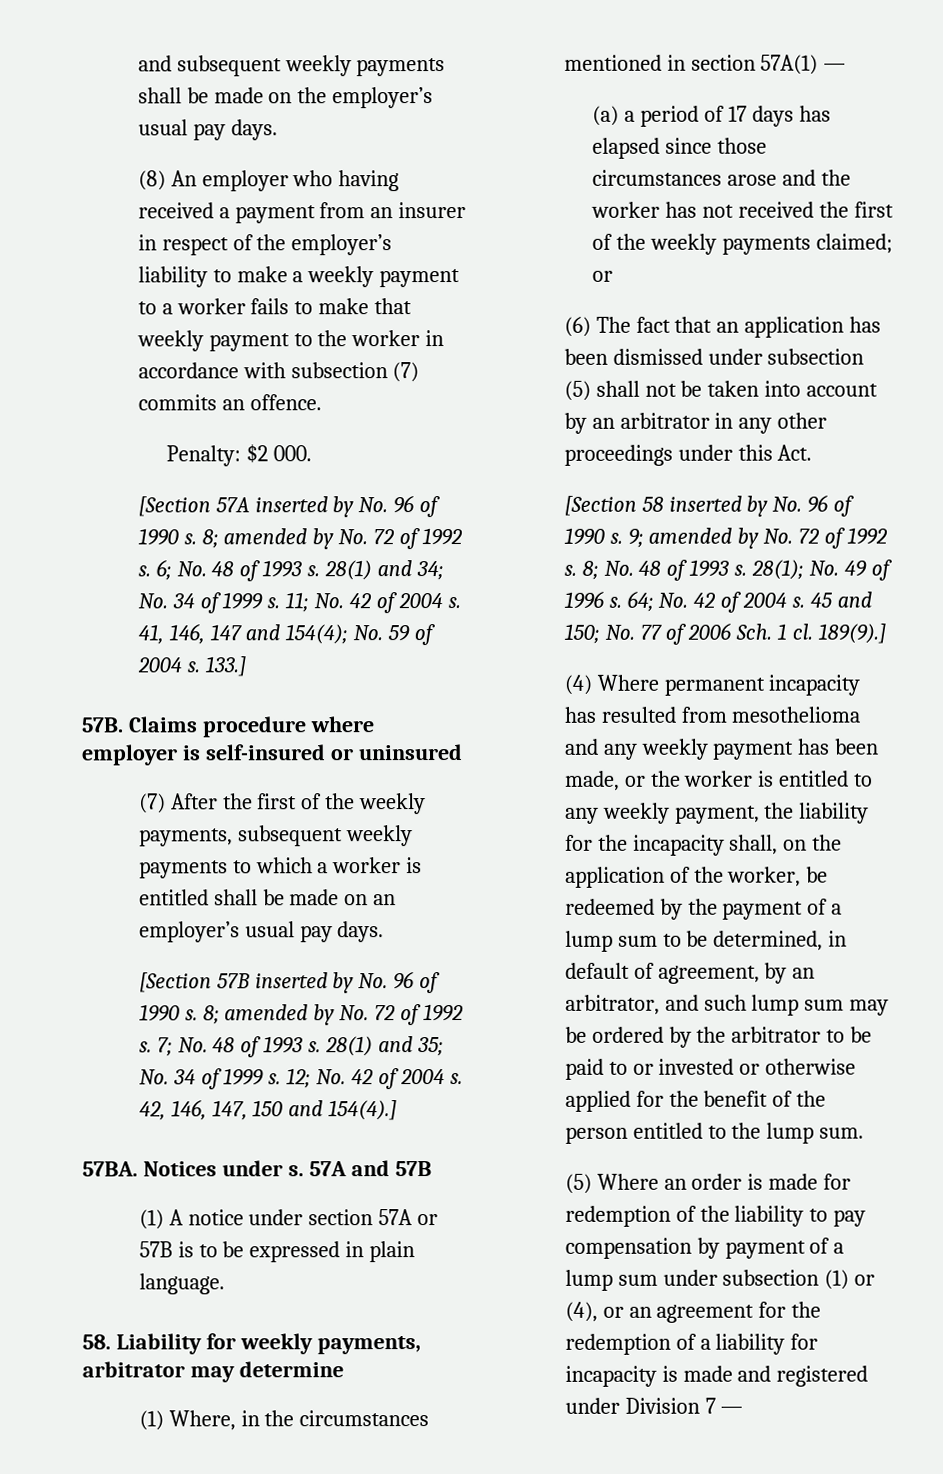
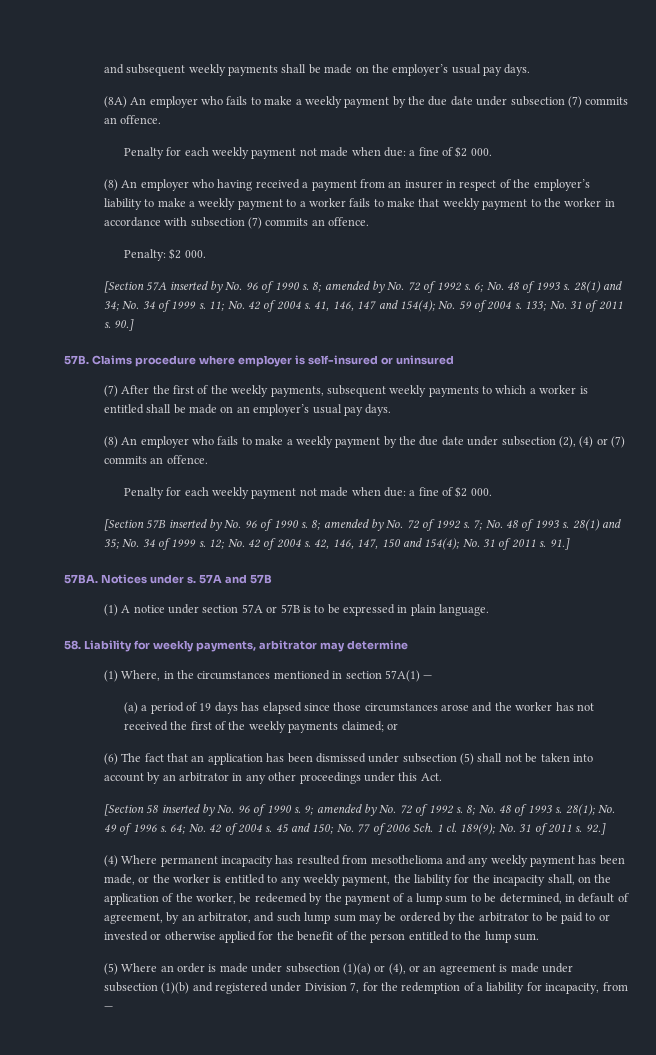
+ (8A) An employer who fails to make a weekly payment by the due date under subsection (7) commits an offence.
+ Penalty for each weekly payment not made when due: a fine of $2 000.
- 133.]
+ 133; No. 31 of 2011 s. 90.]
+ (8) An employer who fails to make a weekly payment by the due date under subsection (2), (4) or (7) commits an offence.
+ Penalty for each weekly payment not made when due: a fine of $2 000.
- 42, 146, 147, 150 and 154(4).]
+ 42, 146, 147, 150 and 154(4); No. 31 of 2011 s. 91.]
- (a) a period of 17 days has elapsed since those circumstances arose and the worker has not received the first of the weekly payments claimed; or
+ (a) a period of 19 days has elapsed since those circumstances arose and the worker has not received the first of the weekly payments claimed; or
- 189(9).]
+ 189(9); No. 31 of 2011 s. 92.]
- (5) Where an order is made for redemption of the liability to pay compensation by payment of a lump sum under subsection (1) or (4), or an agreement for the redemption of a liability for incapacity is made and registered under Division 7 —
+ (5) Where an order is made under subsection (1)(a) or (4), or an agreement is made under subsection (1)(b) and registered under Division 7, for the redemption of a liability for incapacity, from —

